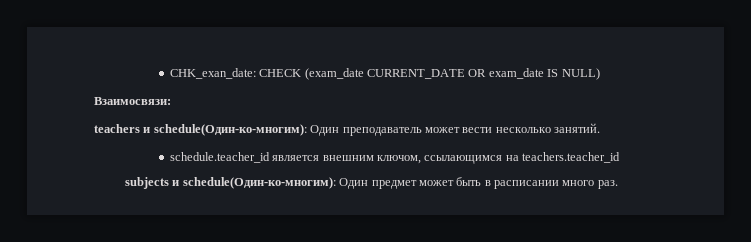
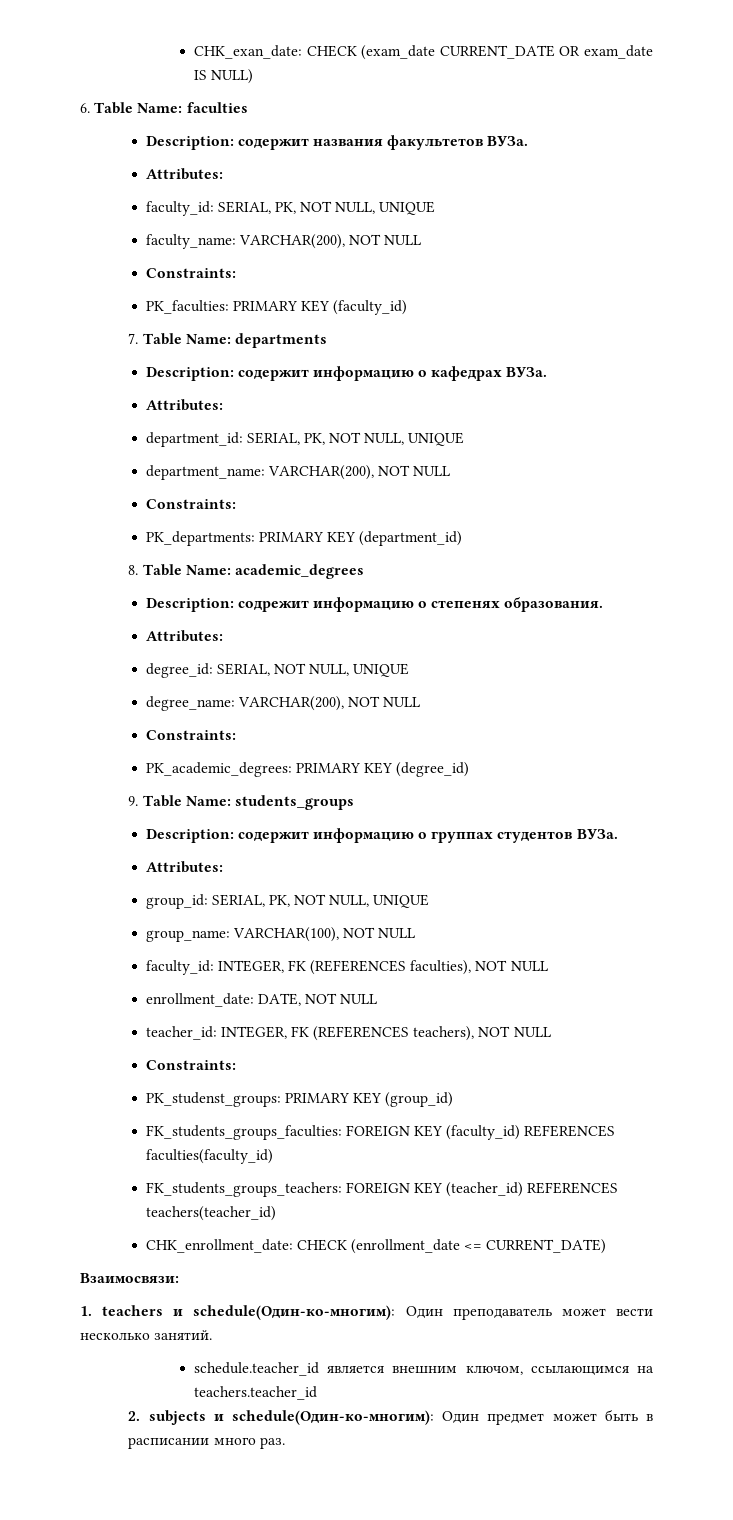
+ 6. Table Name: faculties
+ Description: содержит названия факультетов ВУЗа.
+ Attributes:
+ faculty_id: SERIAL, PK, NOT NULL, UNIQUE
+ faculty_name: VARCHAR(200), NOT NULL
+ Constraints:
+ PK_faculties: PRIMARY KEY (faculty_id)
+ 7. Table Name: departments
+ Description: содержит информацию о кафедрах ВУЗа.
+ Attributes:
+ department_id: SERIAL, PK, NOT NULL, UNIQUE
+ department_name: VARCHAR(200), NOT NULL
+ Constraints:
+ PK_departments: PRIMARY KEY (department_id)
+ 8. Table Name: academic_degrees
+ Description: содрежит информацию о степенях образования.
+ Attributes:
+ degree_id: SERIAL, NOT NULL, UNIQUE
+ degree_name: VARCHAR(200), NOT NULL
+ Constraints:
+ PK_academic_degrees: PRIMARY KEY (degree_id)
+ 9. Table Name: students_groups
+ Description: содержит информацию о группах студентов ВУЗа.
+ Attributes:
+ group_id: SERIAL, PK, NOT NULL, UNIQUE
+ group_name: VARCHAR(100), NOT NULL
+ faculty_id: INTEGER, FK (REFERENCES faculties), NOT NULL
+ enrollment_date: DATE, NOT NULL
+ teacher_id: INTEGER, FK (REFERENCES teachers), NOT NULL
+ Constraints:
+ PK_studenst_groups: PRIMARY KEY (group_id)
+ FK_students_groups_faculties: FOREIGN KEY (faculty_id) REFERENCES faculties(faculty_id)
+ FK_students_groups_teachers: FOREIGN KEY (teacher_id) REFERENCES teachers(teacher_id)
+ CHK_enrollment_date: CHECK (enrollment_date <= CURRENT_DATE)
- teachers и schedule(Один-ко-многим): Один преподаватель может вести несколько занятий.
+ 1. teachers и schedule(Один-ко-многим): Один преподаватель может вести несколько занятий.
- subjects и schedule(Один-ко-многим): Один предмет может быть в расписании много раз.
+ 2. subjects и schedule(Один-ко-многим): Один предмет может быть в расписании много раз.

